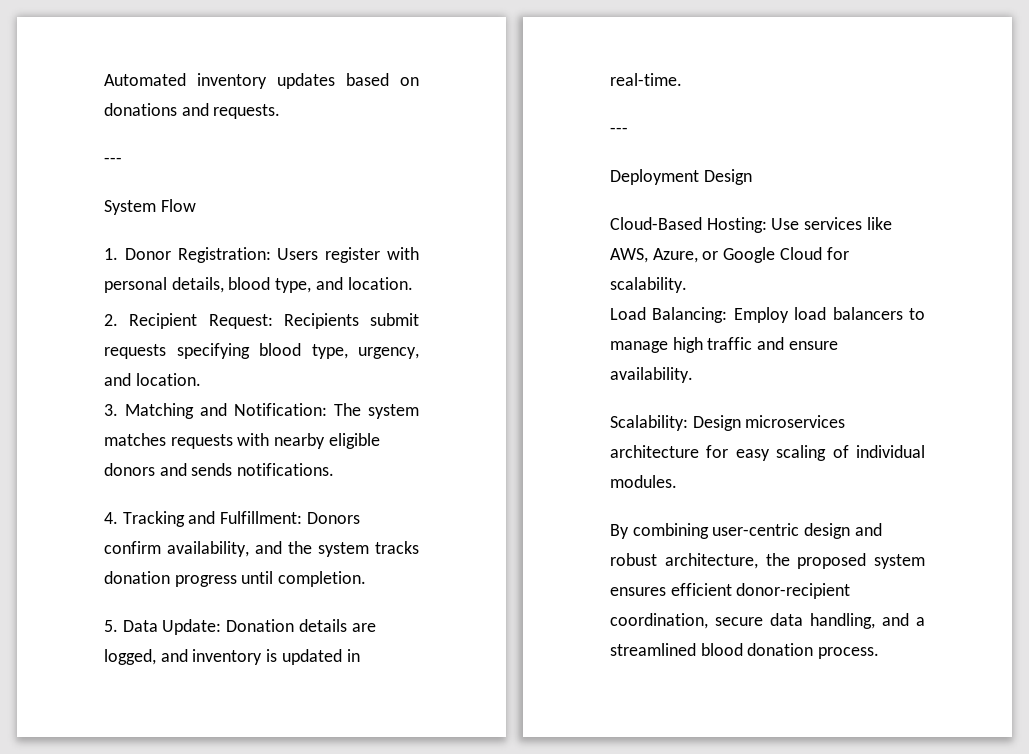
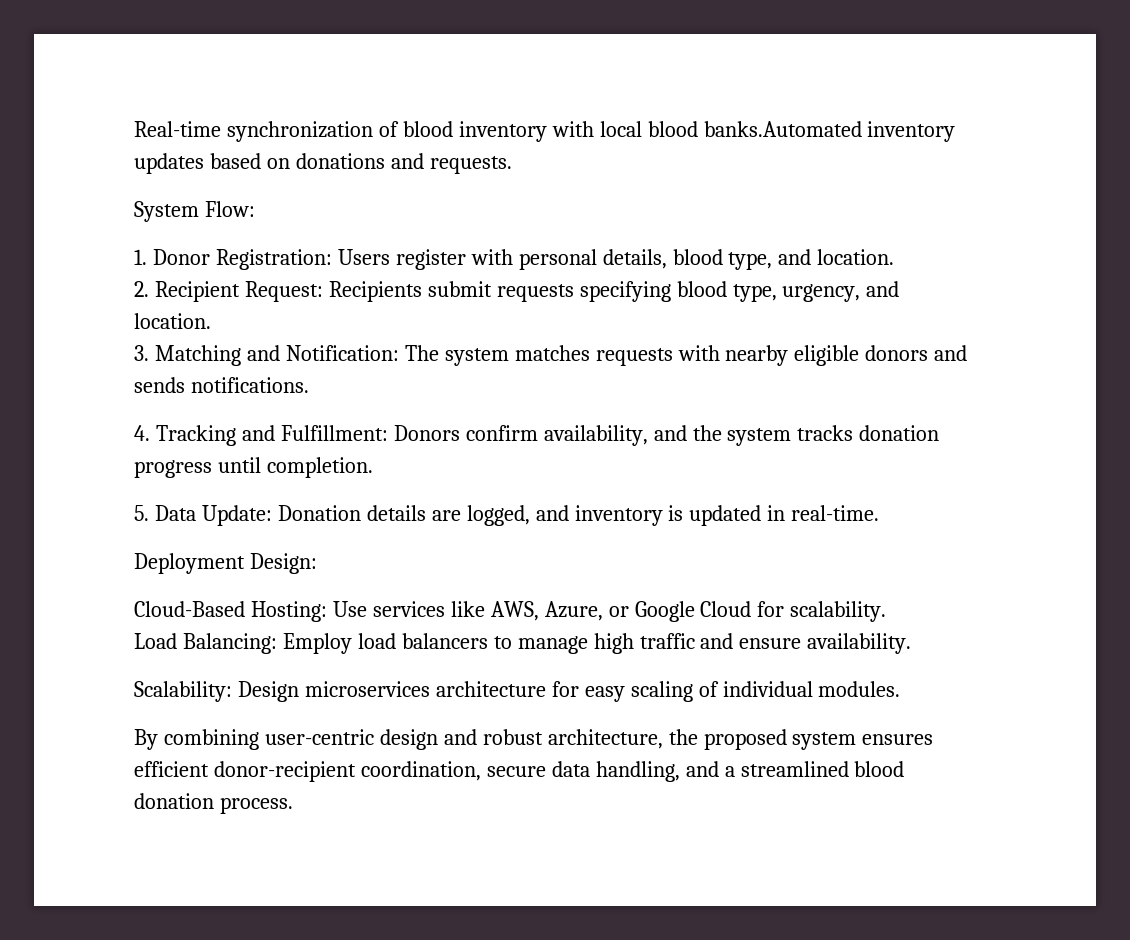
- Automated inventory updates based on donations and requests.
- ---
+ Real-time synchronization of blood inventory with local blood banks.Automated inventory updates based on donations and requests.
- System Flow
+ System Flow:
  5. Data Update: Donation details are logged, and inventory is updated in real-time.
- ---
- Deployment Design
+ Deployment Design:

